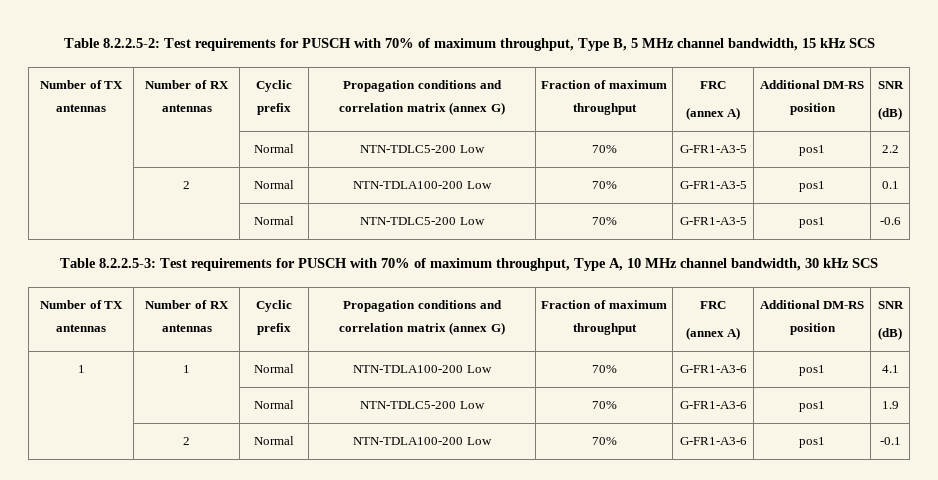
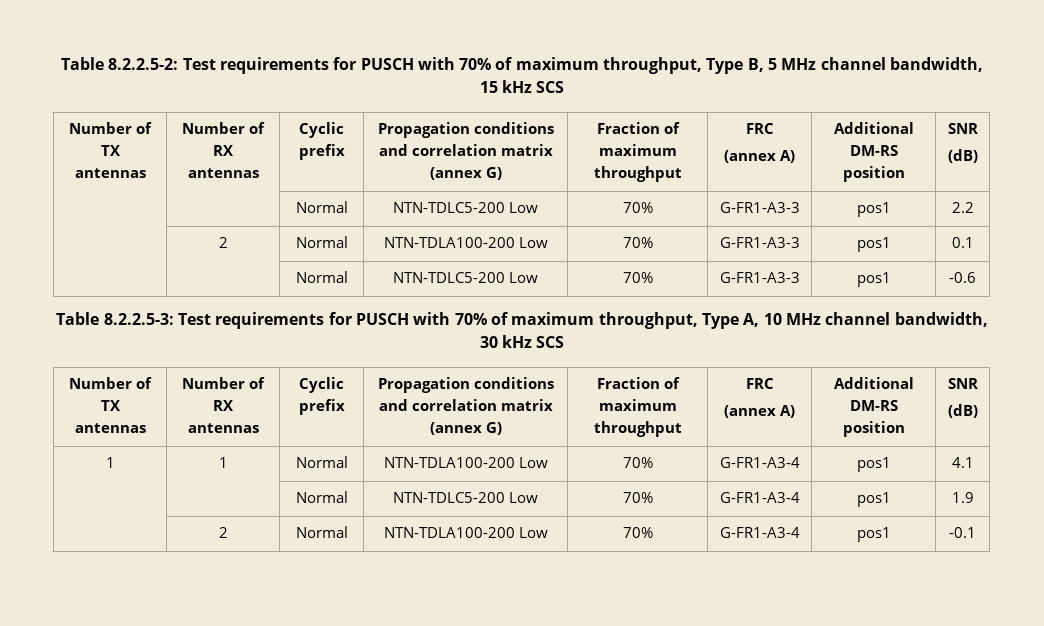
- | | Normal | NTN-TDLC5-200 Low | 70% | G-FR1-A3-5 | pos1 | 2.2
+ | | Normal | NTN-TDLC5-200 Low | 70% | G-FR1-A3-3 | pos1 | 2.2
- | 2 | Normal | NTN-TDLA100-200 Low | 70% | G-FR1-A3-5 | pos1 | 0.1
+ | 2 | Normal | NTN-TDLA100-200 Low | 70% | G-FR1-A3-3 | pos1 | 0.1
- | | Normal | NTN-TDLC5-200 Low | 70% | G-FR1-A3-5 | pos1 | -0.6
+ | | Normal | NTN-TDLC5-200 Low | 70% | G-FR1-A3-3 | pos1 | -0.6
- 1 | 1 | Normal | NTN-TDLA100-200 Low | 70% | G-FR1-A3-6 | pos1 | 4.1
+ 1 | 1 | Normal | NTN-TDLA100-200 Low | 70% | G-FR1-A3-4 | pos1 | 4.1
- | | Normal | NTN-TDLC5-200 Low | 70% | G-FR1-A3-6 | pos1 | 1.9
+ | | Normal | NTN-TDLC5-200 Low | 70% | G-FR1-A3-4 | pos1 | 1.9
- | 2 | Normal | NTN-TDLA100-200 Low | 70% | G-FR1-A3-6 | pos1 | -0.1
+ | 2 | Normal | NTN-TDLA100-200 Low | 70% | G-FR1-A3-4 | pos1 | -0.1

